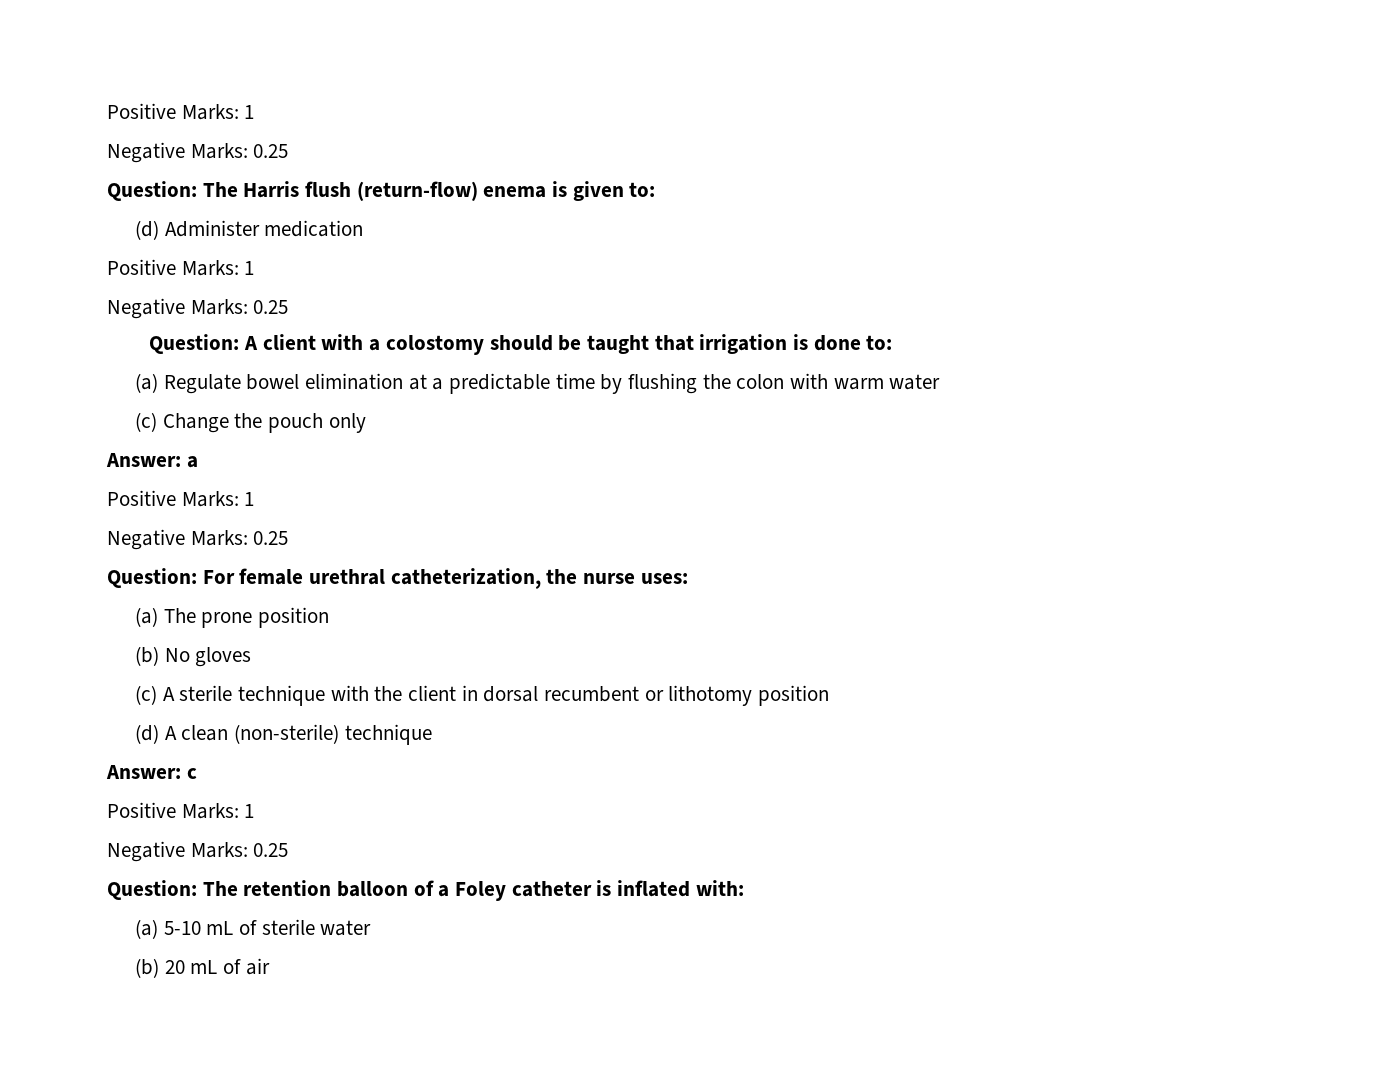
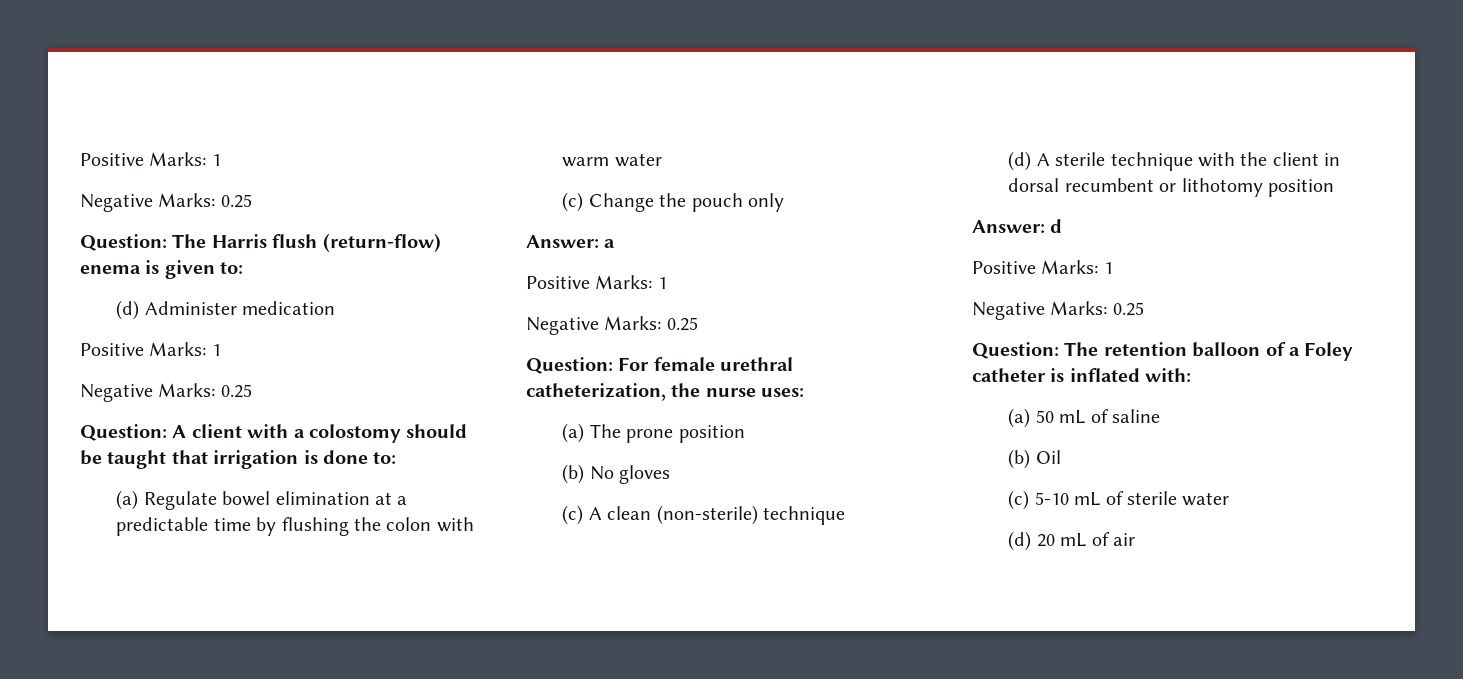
- (c) A sterile technique with the client in dorsal recumbent or lithotomy position
+ (c) A clean (non-sterile) technique
+ (d) A sterile technique with the client in dorsal recumbent or lithotomy position
- (d) A clean (non-sterile) technique
- Answer: c
+ Answer: d
- (a) 5-10 mL of sterile water
+ (a) 50 mL of saline
+ (b) Oil
+ (c) 5-10 mL of sterile water
- (b) 20 mL of air
+ (d) 20 mL of air

